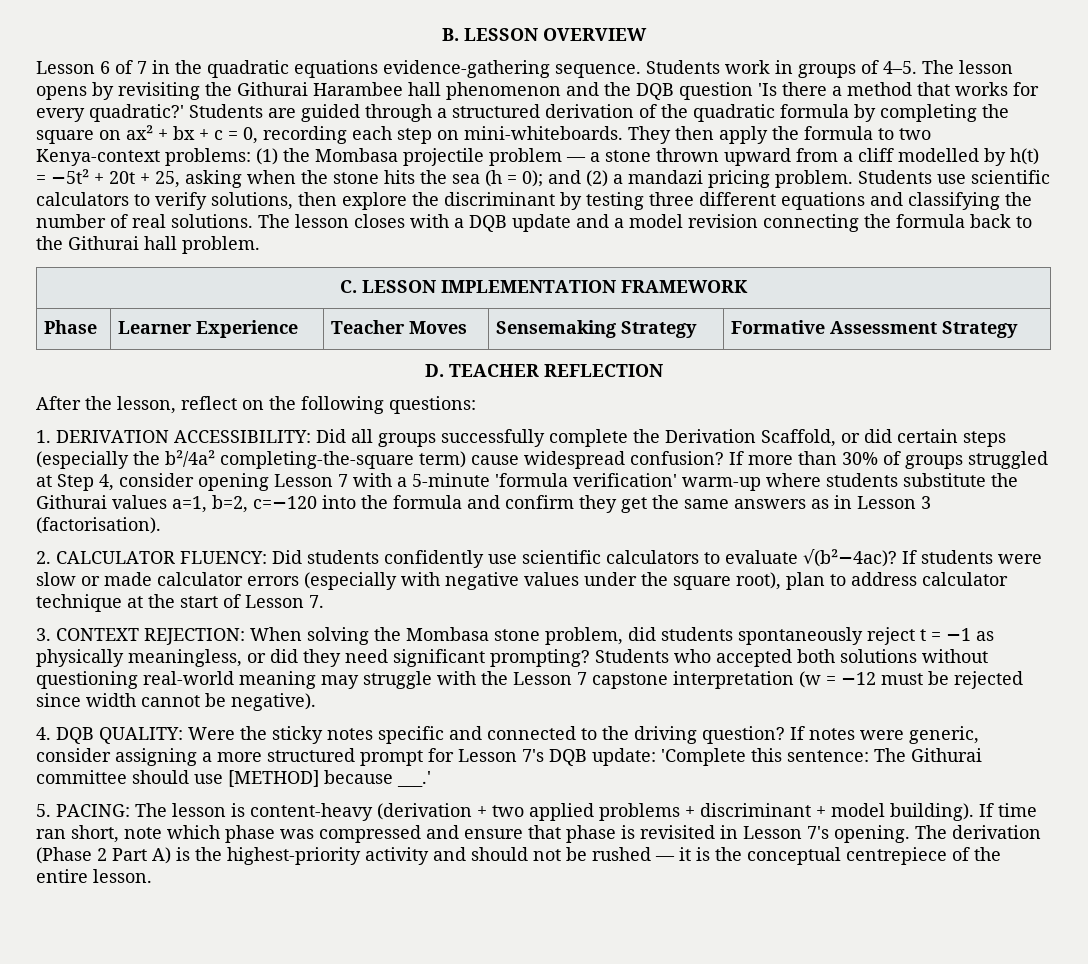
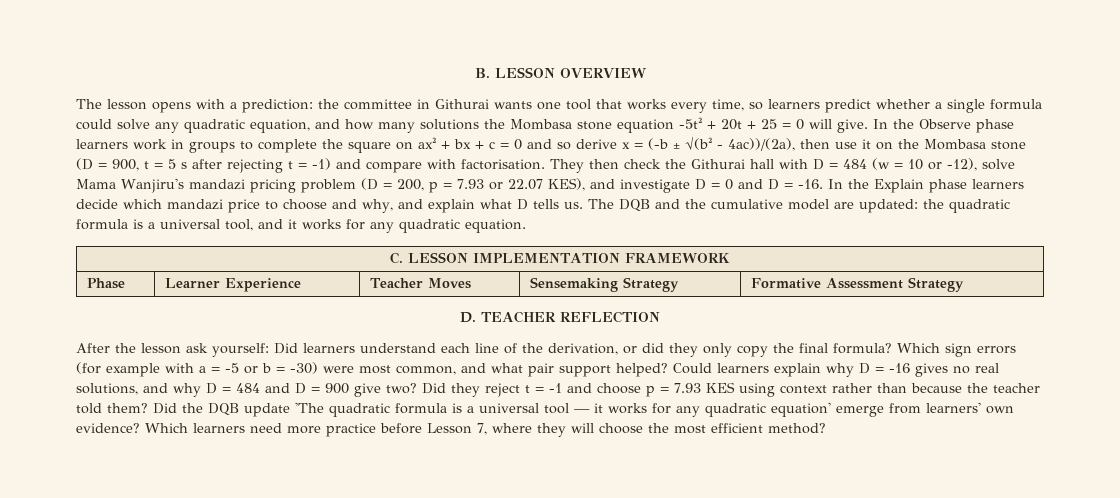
- Lesson 6 of 7 in the quadratic equations evidence-gathering sequence. Students work in groups of 4–5. The lesson opens by revisiting the Githurai Harambee hall phenomenon and the DQB question 'Is there a method that works for every quadratic?' Students are guided through a structured derivation of the quadratic formula by completing the square on ax² + bx + c = 0, recording each step on mini-whiteboards. They then apply the formula to two Kenya-context problems: (1) the Mombasa projectile problem — a stone thrown upward from a cliff modelled by h(t) = −5t² + 20t + 25, asking when the stone hits the sea (h = 0); and (2) a mandazi pricing problem. Students use scientific calculators to verify solutions, then explore the discriminant by testing three different equations and classifying the number of real solutions. The lesson closes with a DQB update and a model revision connecting the formula back to the Githurai hall problem.
+ The lesson opens with a prediction: the committee in Githurai wants one tool that works every time, so learners predict whether a single formula could solve any quadratic equation, and how many solutions the Mombasa stone equation -5t² + 20t + 25 = 0 will give. In the Observe phase learners work in groups to complete the square on ax² + bx + c = 0 and so derive x = (-b ± √(b² - 4ac))/(2a), then use it on the Mombasa stone (D = 900, t = 5 s after rejecting t = -1) and compare with factorisation. They then check the Githurai hall with D = 484 (w = 10 or -12), solve Mama Wanjiru's mandazi pricing problem (D = 200, p = 7.93 or 22.07 KES), and investigate D = 0 and D = -16. In the Explain phase learners decide which mandazi price to choose and why, and explain what D tells us. The DQB and the cumulative model are updated: the quadratic formula is a universal tool, and it works for any quadratic equation.
- After the lesson, reflect on the following questions:
- 1. DERIVATION ACCESSIBILITY: Did all groups successfully complete the Derivation Scaffold, or did certain steps (especially the b²/4a² completing-the-square term) cause widespread confusion? If more than 30% of groups struggled at Step 4, consider opening Lesson 7 with a 5-minute 'formula verification' warm-up where students substitute the Githurai values a=1, b=2, c=−120 into the formula and confirm they get the same answers as in Lesson 3 (factorisation).
- 2. CALCULATOR FLUENCY: Did students confidently use scientific calculators to evaluate √(b²−4ac)? If students were slow or made calculator errors (especially with negative values under the square root), plan to address calculator technique at the start of Lesson 7.
- 3. CONTEXT REJECTION: When solving the Mombasa stone problem, did students spontaneously reject t = −1 as physically meaningless, or did they need significant prompting? Students who accepted both solutions without questioning real-world meaning may struggle with the Lesson 7 capstone interpretation (w = −12 must be rejected since width cannot be negative).
- 4. DQB QUALITY: Were the sticky notes specific and connected to the driving question? If notes were generic, consider assigning a more structured prompt for Lesson 7's DQB update: 'Complete this sentence: The Githurai committee should use [METHOD] because ___.'
- 5. PACING: The lesson is content-heavy (derivation + two applied problems + discriminant + model building). If time ran short, note which phase was compressed and ensure that phase is revisited in Lesson 7's opening. The derivation (Phase 2 Part A) is the highest-priority activity and should not be rushed — it is the conceptual centrepiece of the entire lesson.
+ After the lesson ask yourself: Did learners understand each line of the derivation, or did they only copy the final formula? Which sign errors (for example with a = -5 or b = -30) were most common, and what pair support helped? Could learners explain why D = -16 gives no real solutions, and why D = 484 and D = 900 give two? Did they reject t = -1 and choose p = 7.93 KES using context rather than because the teacher told them? Did the DQB update 'The quadratic formula is a universal tool — it works for any quadratic equation' emerge from learners' own evidence? Which learners need more practice before Lesson 7, where they will choose the most efficient method?

